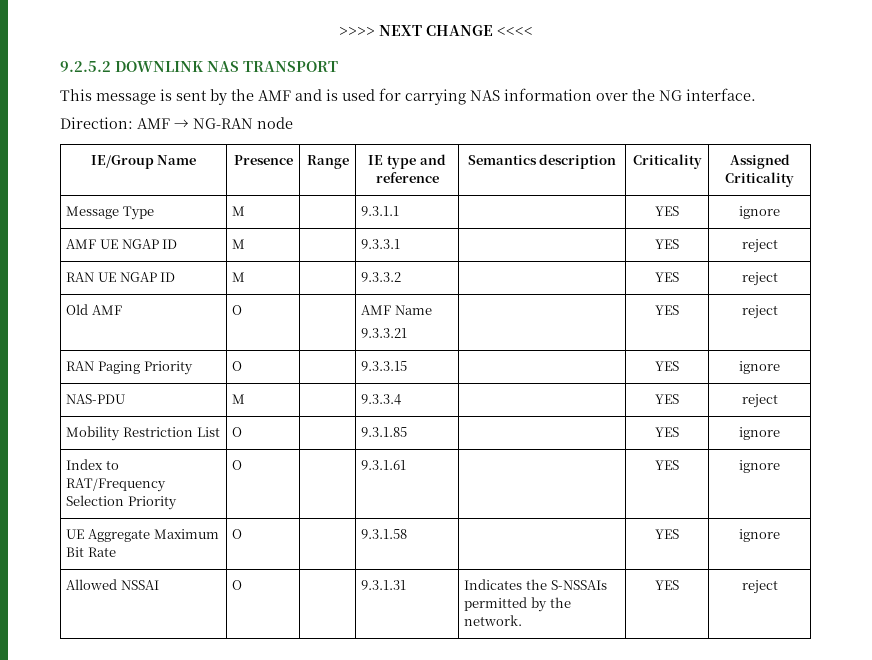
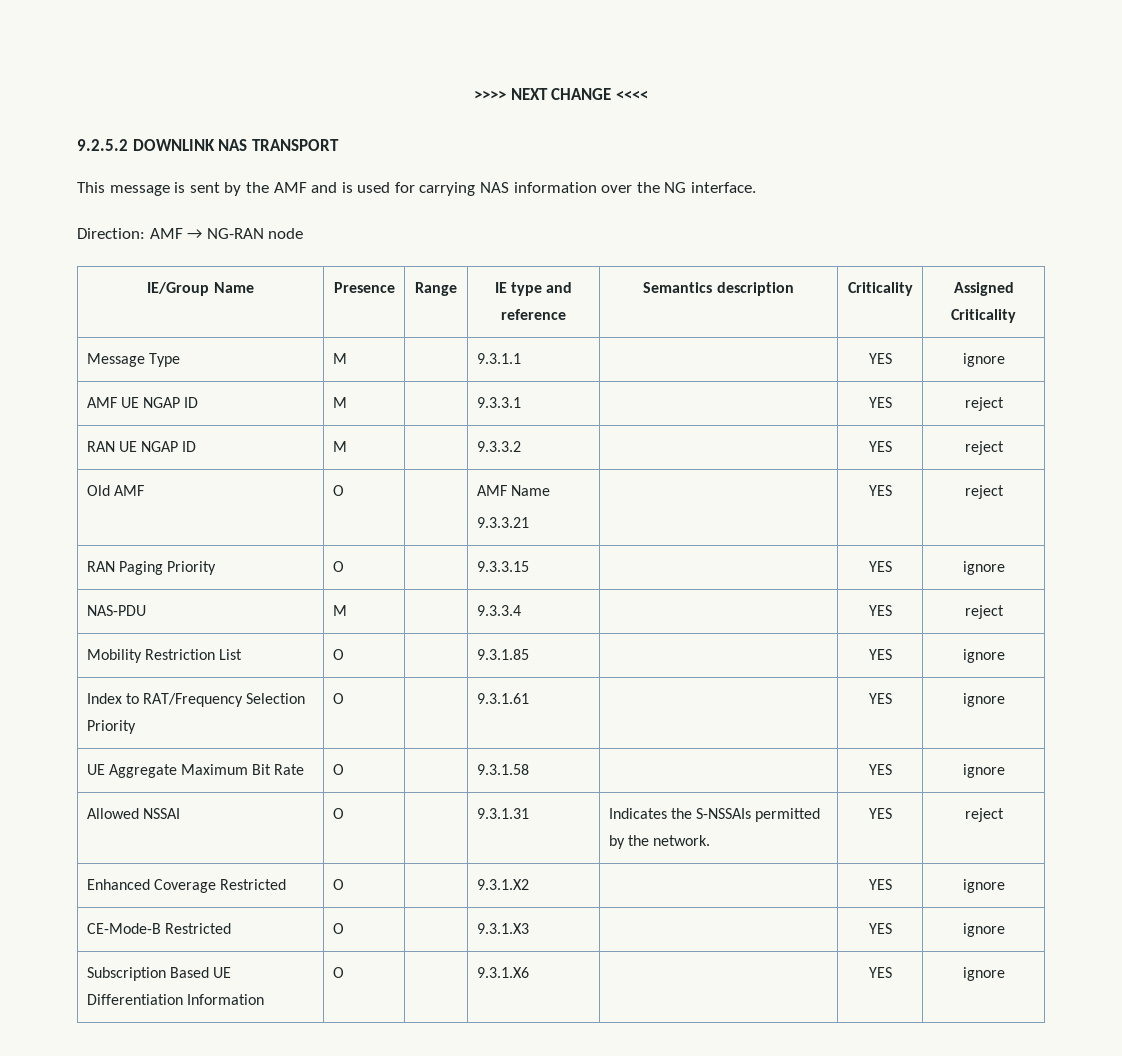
+ Enhanced Coverage Restricted | O | | 9.3.1.X2 | | YES | ignore
+ CE-Mode-B Restricted | O | | 9.3.1.X3 | | YES | ignore
+ Subscription Based UE Differentiation Information | O | | 9.3.1.X6 | | YES | ignore

